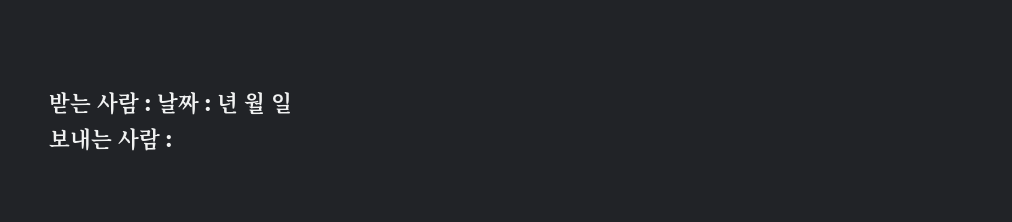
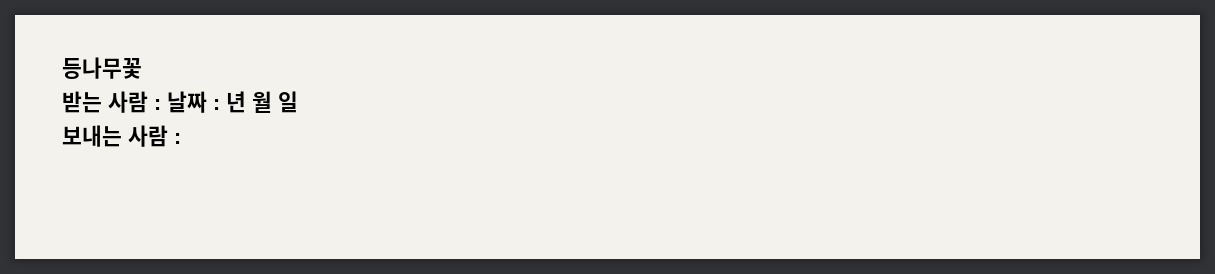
+ 등나무꽃

